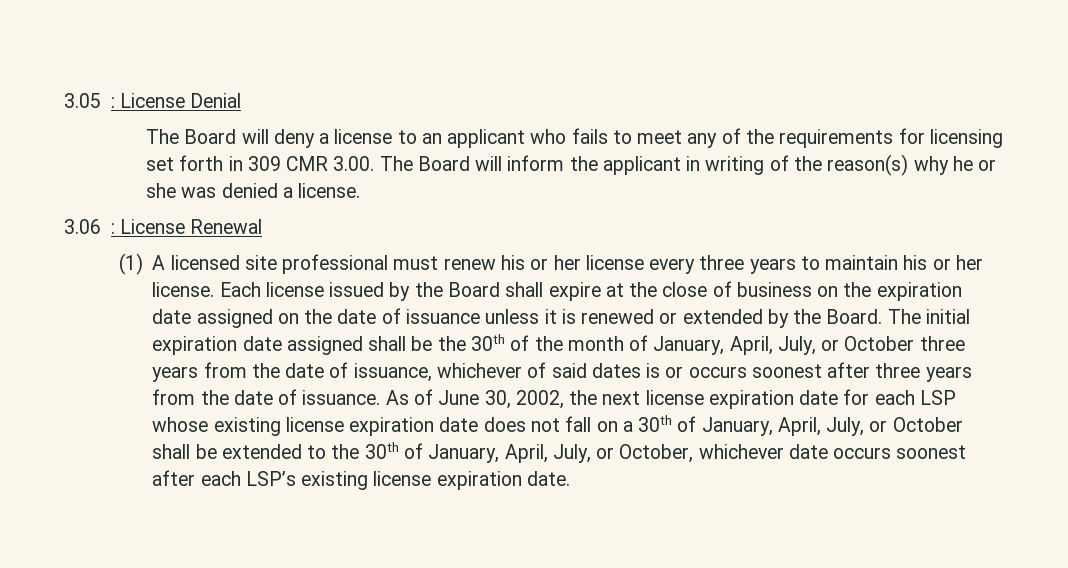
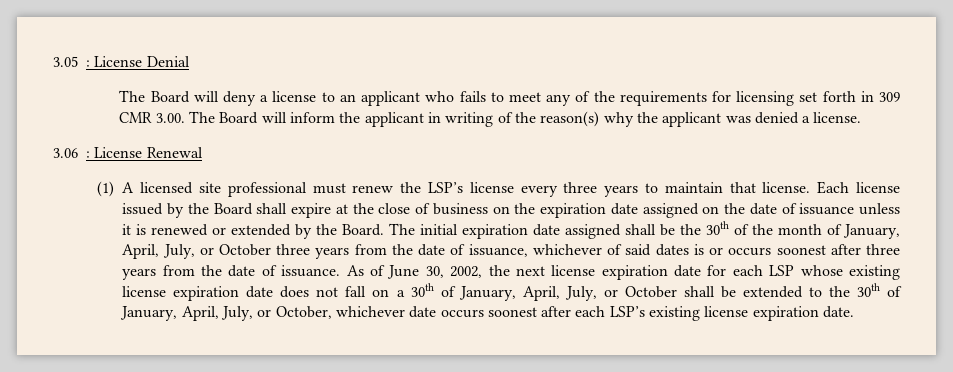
- The Board will deny a license to an applicant who fails to meet any of the requirements for licensing set forth in 309 CMR 3.00. The Board will inform the applicant in writing of the reason(s) why he or she was denied a license.
+ The Board will deny a license to an applicant who fails to meet any of the requirements for licensing set forth in 309 CMR 3.00. The Board will inform the applicant in writing of the reason(s) why the applicant was denied a license.
- (1) A licensed site professional must renew his or her license every three years to maintain his or her license.
+ (1) A licensed site professional must renew the LSP’s license every three years to maintain that license.

